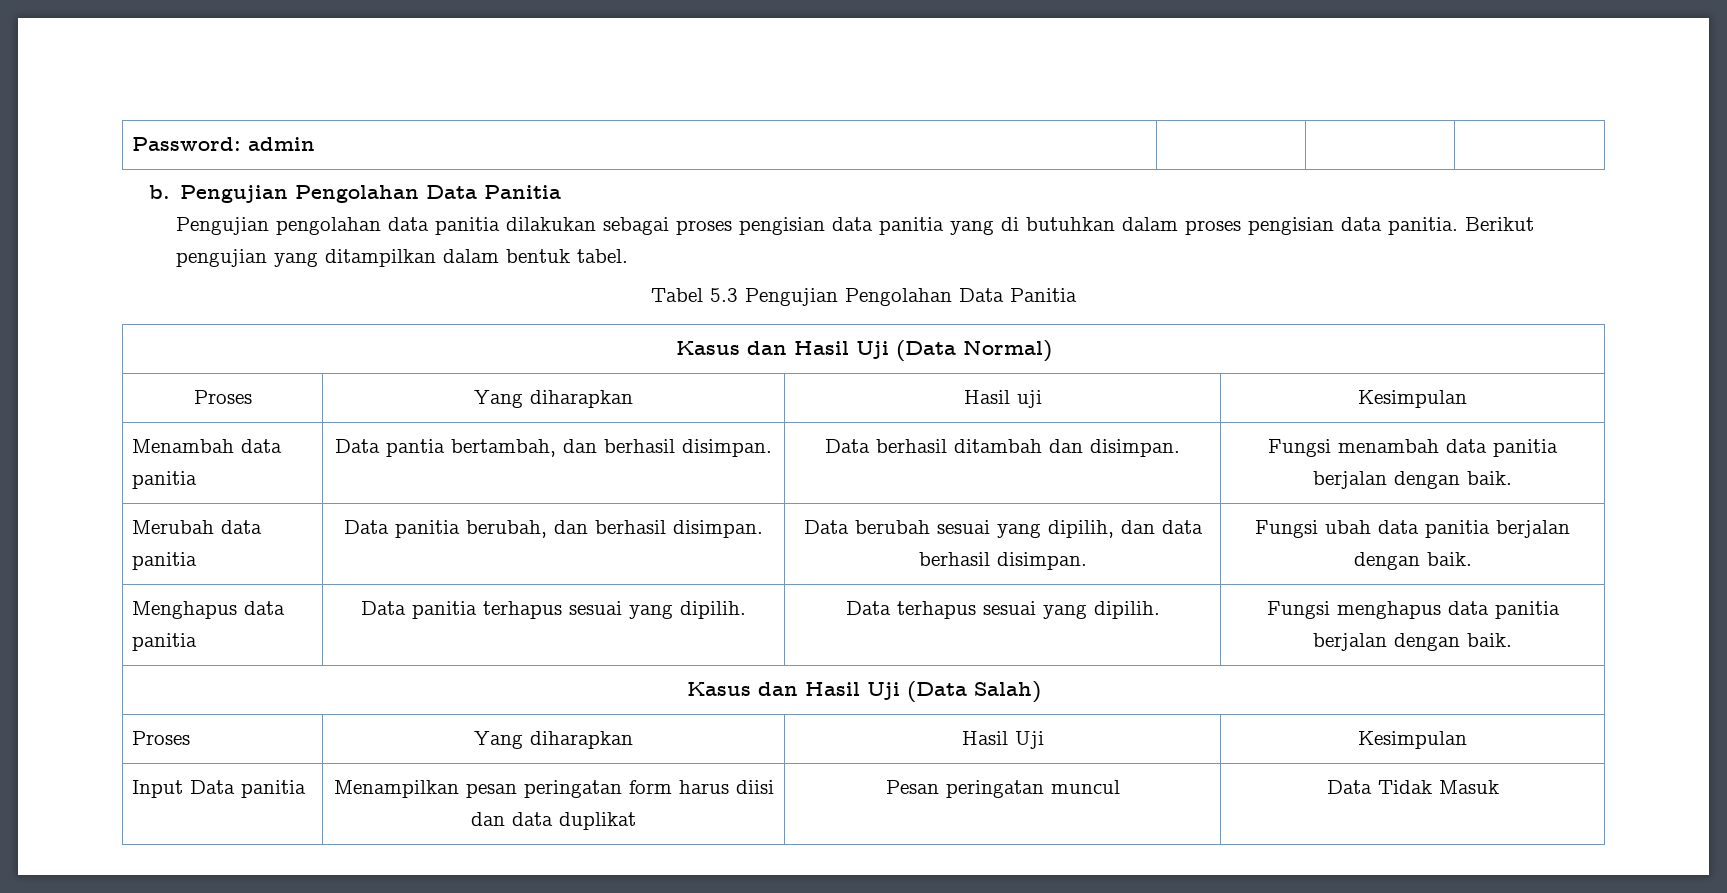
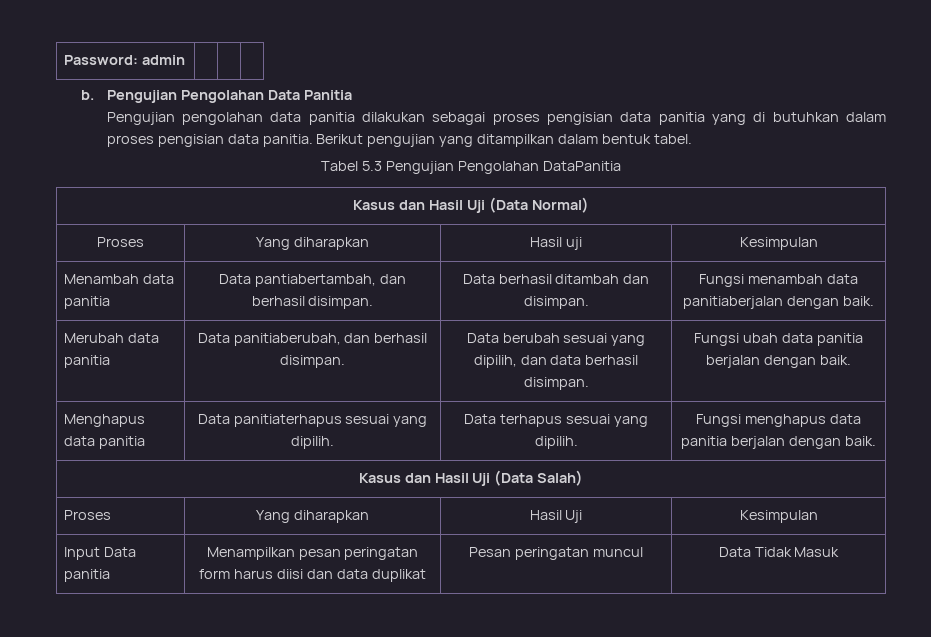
- Tabel 5.3 Pengujian Pengolahan Data Panitia
+ Tabel 5.3 Pengujian Pengolahan DataPanitia
- Menambah data panitia | Data pantia bertambah, dan berhasil disimpan. | Data berhasil ditambah dan disimpan. | Fungsi menambah data panitia berjalan dengan baik.
+ Menambah data panitia | Data pantiabertambah, dan berhasil disimpan. | Data berhasil ditambah dan disimpan. | Fungsi menambah data panitiaberjalan dengan baik.
- Merubah data panitia | Data panitia berubah, dan berhasil disimpan. | Data berubah sesuai yang dipilih, dan data berhasil disimpan. | Fungsi ubah data panitia berjalan dengan baik.
+ Merubah data panitia | Data panitiaberubah, dan berhasil disimpan. | Data berubah sesuai yang dipilih, dan data berhasil disimpan. | Fungsi ubah data panitia berjalan dengan baik.
- Menghapus data panitia | Data panitia terhapus sesuai yang dipilih. | Data terhapus sesuai yang dipilih. | Fungsi menghapus data panitia berjalan dengan baik.
+ Menghapus data panitia | Data panitiaterhapus sesuai yang dipilih. | Data terhapus sesuai yang dipilih. | Fungsi menghapus data panitia berjalan dengan baik.

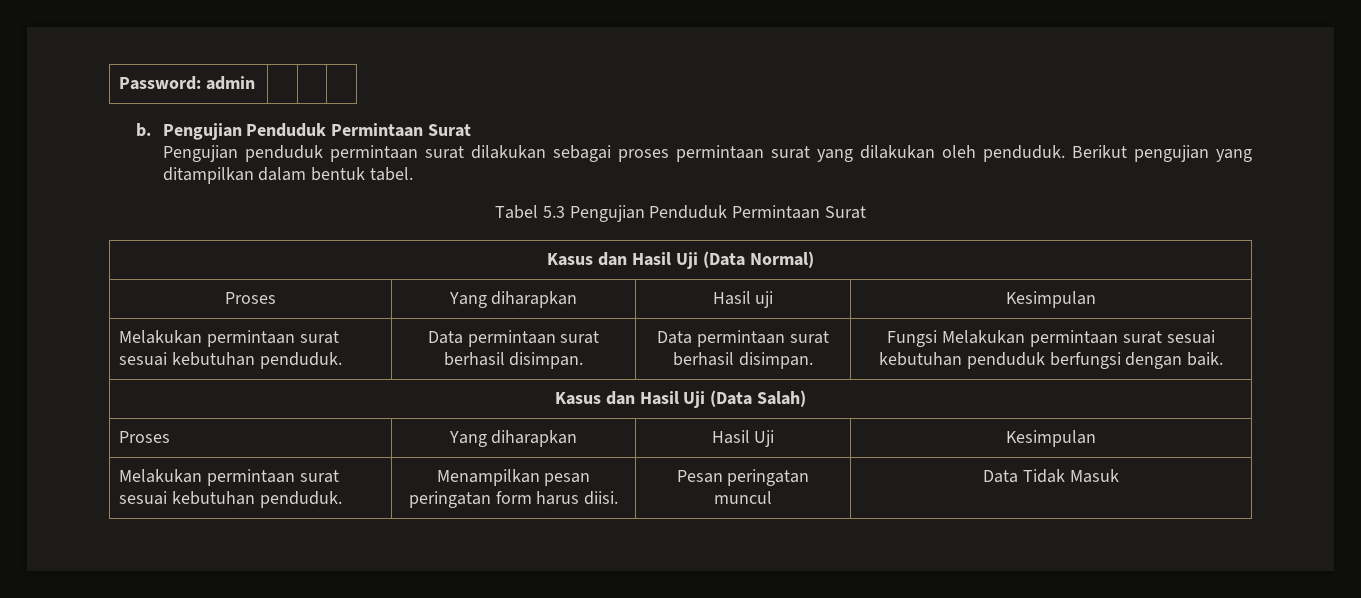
- b. Pengujian Pengolahan Data Panitia
- Pengujian pengolahan data panitia dilakukan sebagai proses pengisian data panitia yang di butuhkan dalam proses pengisian data panitia.
+ b. Pengujian Penduduk Permintaan Surat
+ Pengujian penduduk permintaan surat dilakukan sebagai proses permintaan surat yang dilakukan oleh penduduk.
- Tabel 5.3 Pengujian Pengolahan DataPanitia
+ Tabel 5.3 Pengujian Penduduk Permintaan Surat
- Menambah data panitia | Data pantiabertambah, dan berhasil disimpan. | Data berhasil ditambah dan disimpan. | Fungsi menambah data panitiaberjalan dengan baik.
- Merubah data panitia | Data panitiaberubah, dan berhasil disimpan. | Data berubah sesuai yang dipilih, dan data berhasil disimpan. | Fungsi ubah data panitia berjalan dengan baik.
- Menghapus data panitia | Data panitiaterhapus sesuai yang dipilih. | Data terhapus sesuai yang dipilih. | Fungsi menghapus data panitia berjalan dengan baik.
+ Melakukan permintaan surat sesuai kebutuhan penduduk. | Data permintaan surat berhasil disimpan. | Data permintaan surat berhasil disimpan. | Fungsi Melakukan permintaan surat sesuai kebutuhan penduduk berfungsi dengan baik.
- Input Data panitia | Menampilkan pesan peringatan form harus diisi dan data duplikat | Pesan peringatan muncul | Data Tidak Masuk
+ Melakukan permintaan surat sesuai kebutuhan penduduk. | Menampilkan pesan peringatan form harus diisi. | Pesan peringatan muncul | Data Tidak Masuk

